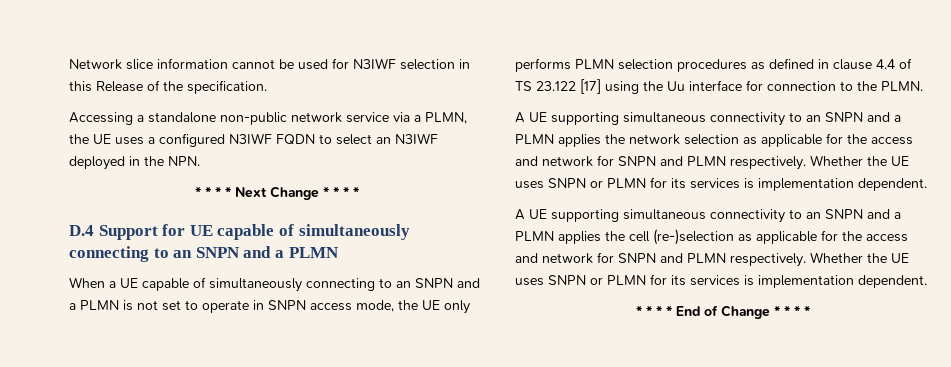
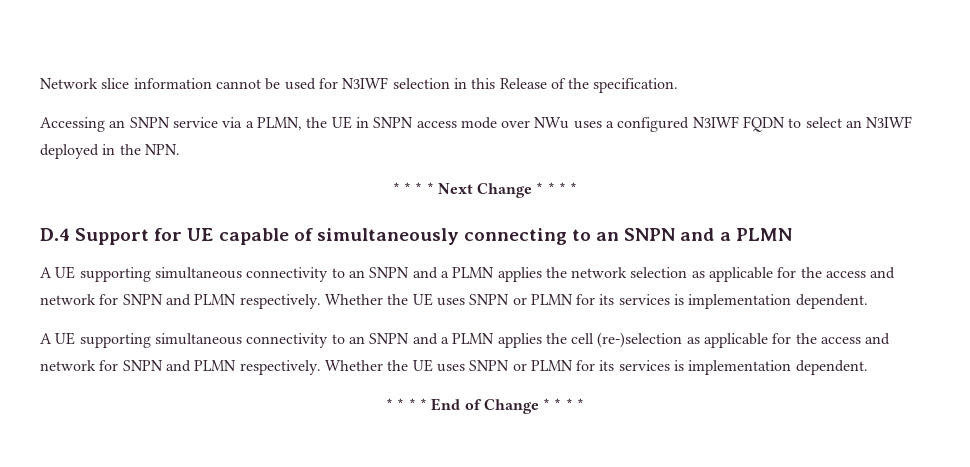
- Accessing a standalone non-public network service via a PLMN, the UE uses a configured N3IWF FQDN to select an N3IWF deployed in the NPN.
+ Accessing an SNPN service via a PLMN, the UE in SNPN access mode over NWu uses a configured N3IWF FQDN to select an N3IWF deployed in the NPN.
- When a UE capable of simultaneously connecting to an SNPN and a PLMN is not set to operate in SNPN access mode, the UE only performs PLMN selection procedures as defined in clause 4.4 of TS 23.122 [17] using the Uu interface for connection to the PLMN.

